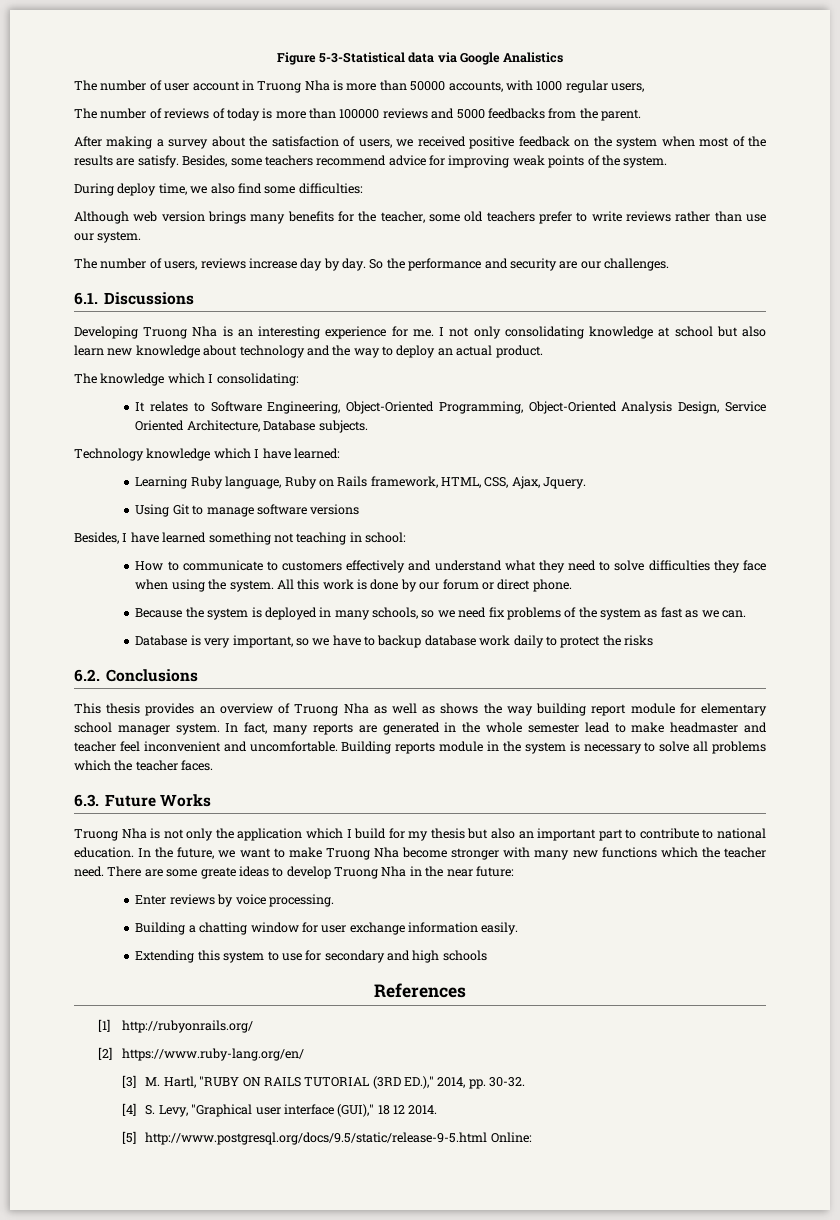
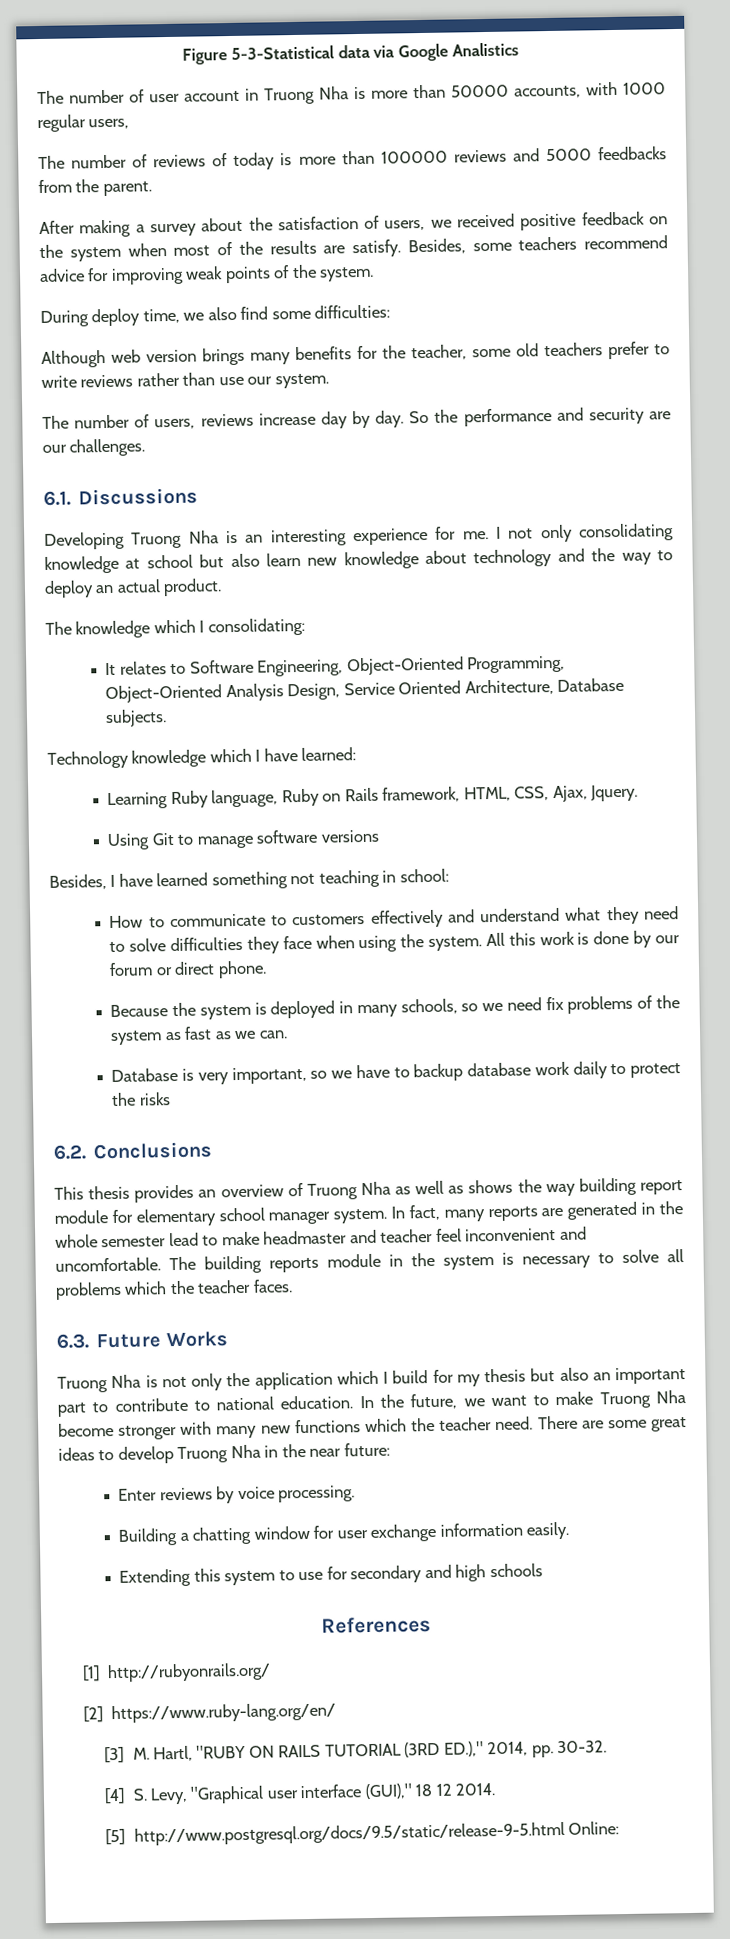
- Building reports module in the system is necessary to solve all problems which the teacher faces.
+ The building reports module in the system is necessary to solve all problems which the teacher faces.
- There are some greate ideas to develop Truong Nha in the near future:
+ There are some great ideas to develop Truong Nha in the near future:

